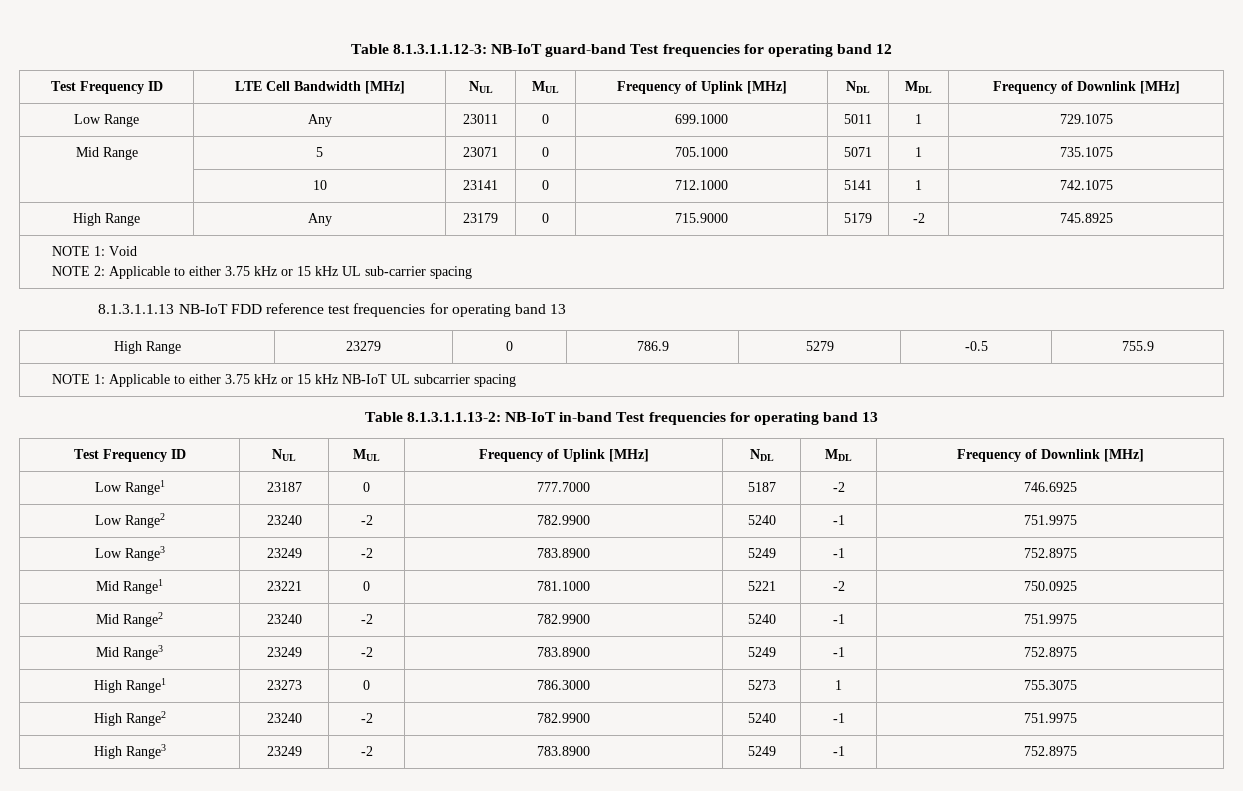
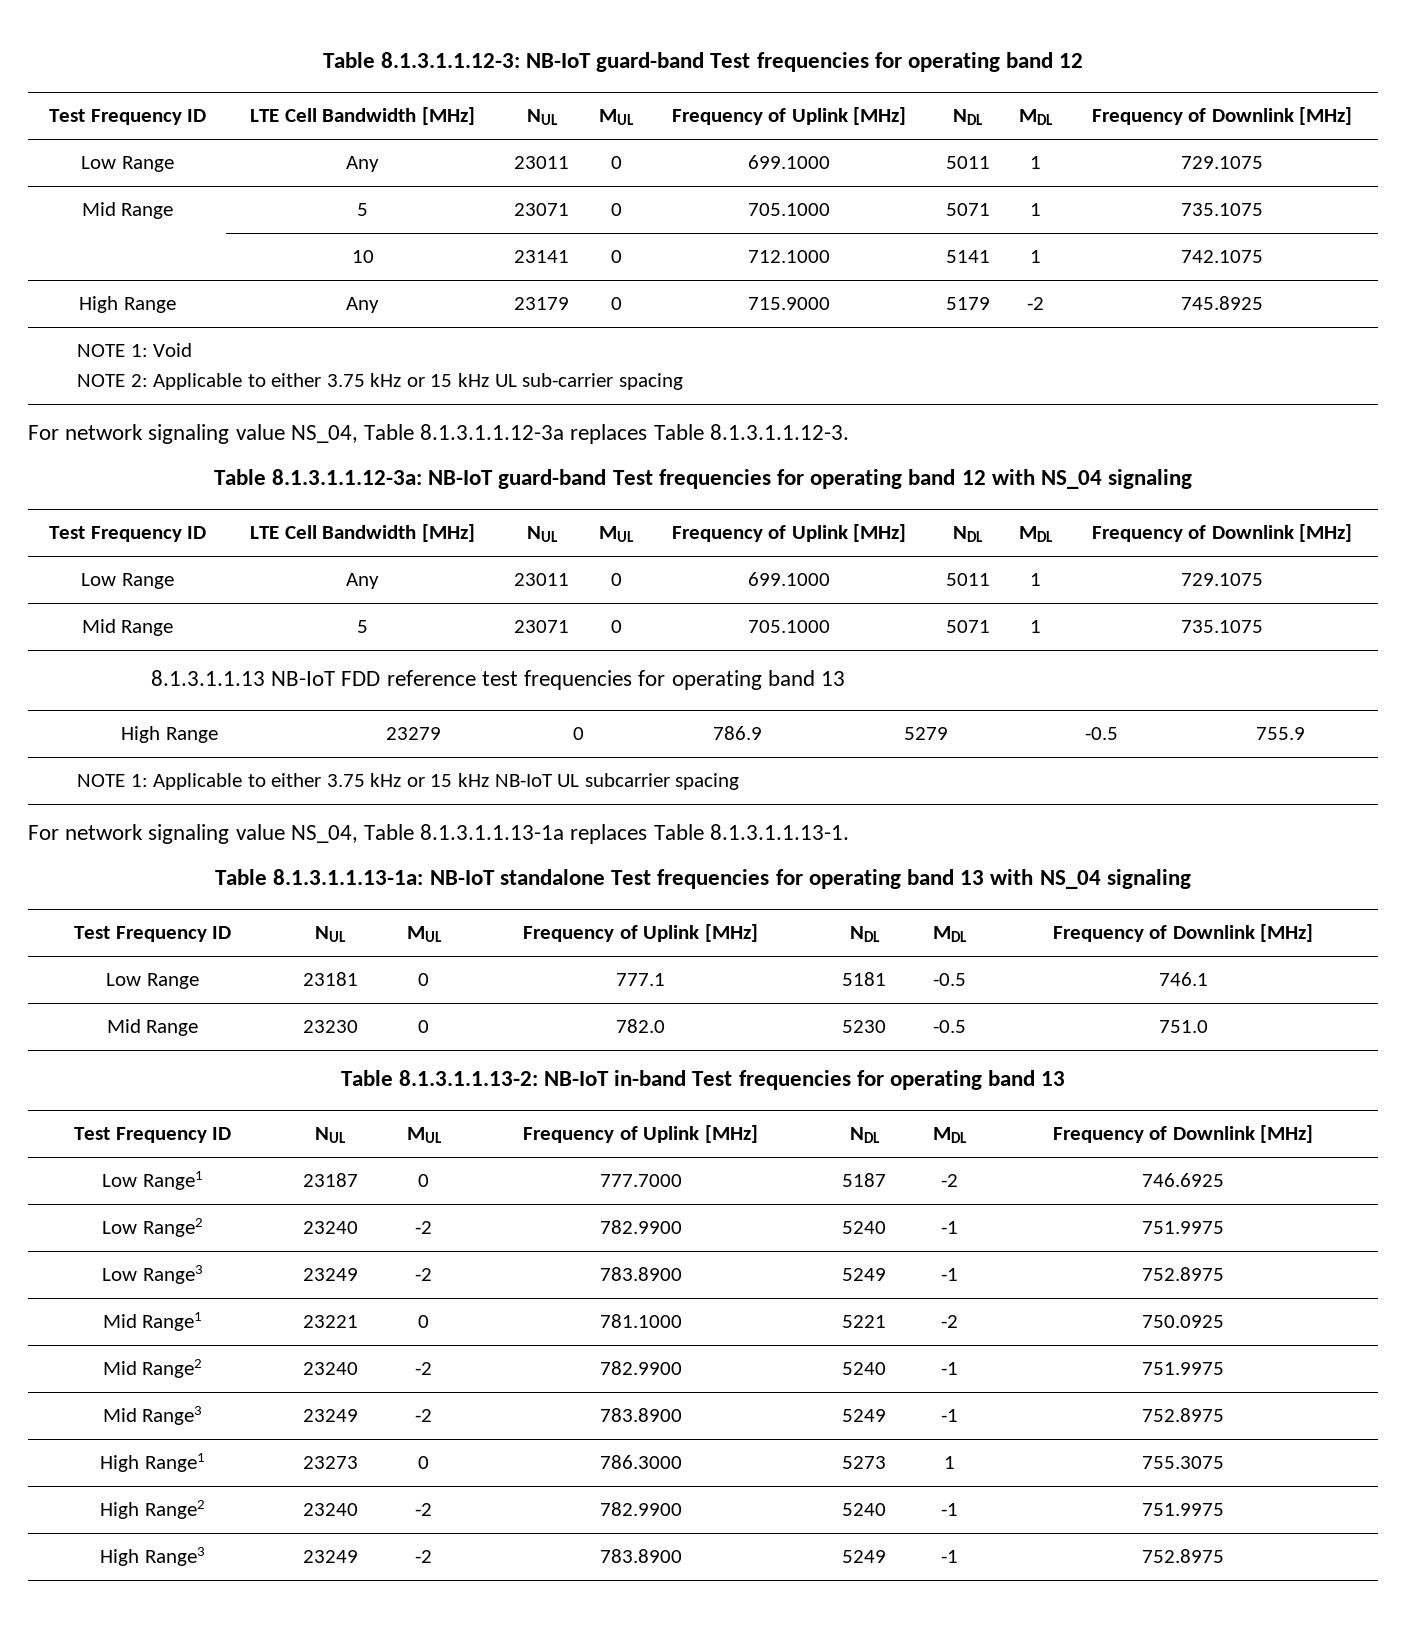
+ For network signaling value NS_04, Table 8.1.3.1.1.12-3a replaces Table 8.1.3.1.1.12-3.
+ Table 8.1.3.1.1.12-3a: NB-IoT guard-band Test frequencies for operating band 12 with NS_04 signaling
+ Test Frequency ID | LTE Cell Bandwidth [MHz] | NUL | MUL | Frequency of Uplink [MHz] | NDL | MDL | Frequency of Downlink [MHz]
+ Low Range | Any | 23011 | 0 | 699.1000 | 5011 | 1 | 729.1075
+ Mid Range | 5 | 23071 | 0 | 705.1000 | 5071 | 1 | 735.1075
+ For network signaling value NS_04, Table 8.1.3.1.1.13-1a replaces Table 8.1.3.1.1.13-1.
+ Table 8.1.3.1.1.13-1a: NB-IoT standalone Test frequencies for operating band 13 with NS_04 signaling
+ Test Frequency ID | NUL | MUL | Frequency of Uplink [MHz] | NDL | MDL | Frequency of Downlink [MHz]
+ Low Range | 23181 | 0 | 777.1 | 5181 | -0.5 | 746.1
+ Mid Range | 23230 | 0 | 782.0 | 5230 | -0.5 | 751.0

